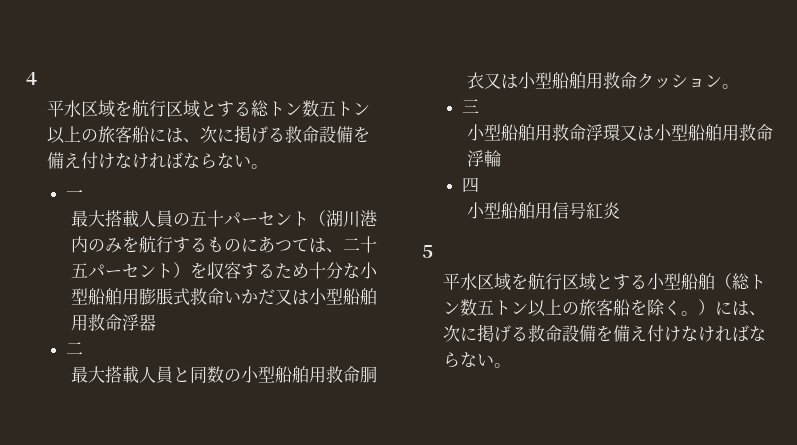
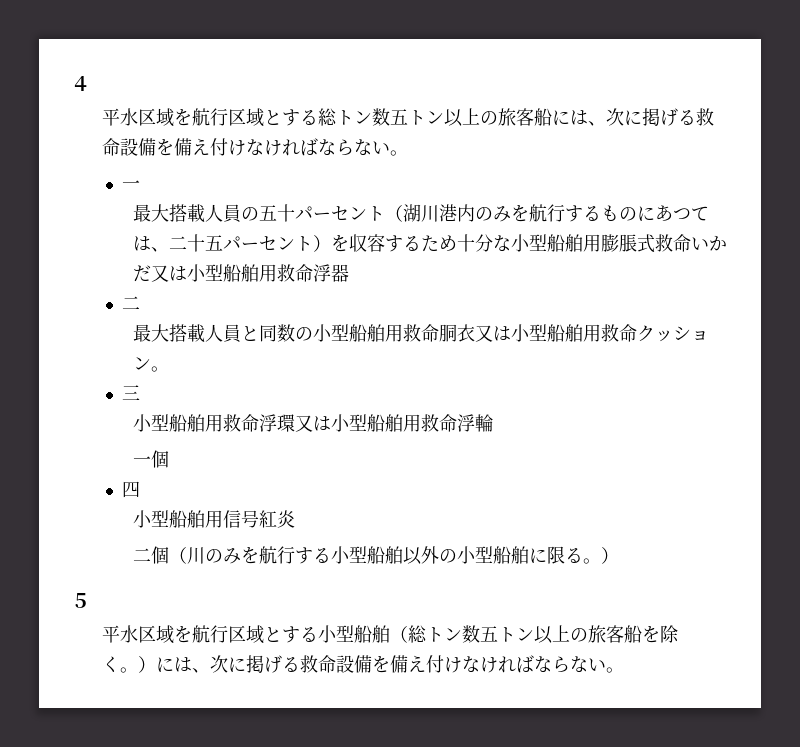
+ 一個
+ 二個（川のみを航行する小型船舶以外の小型船舶に限る。）

